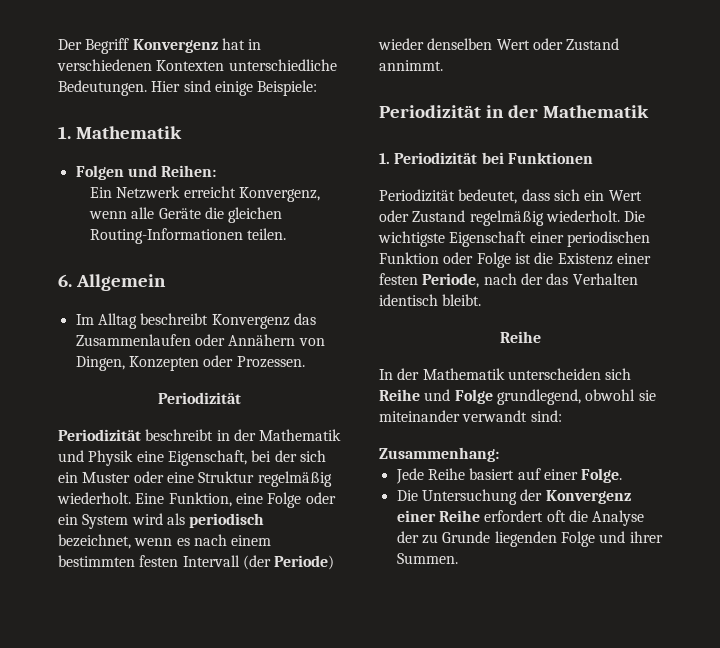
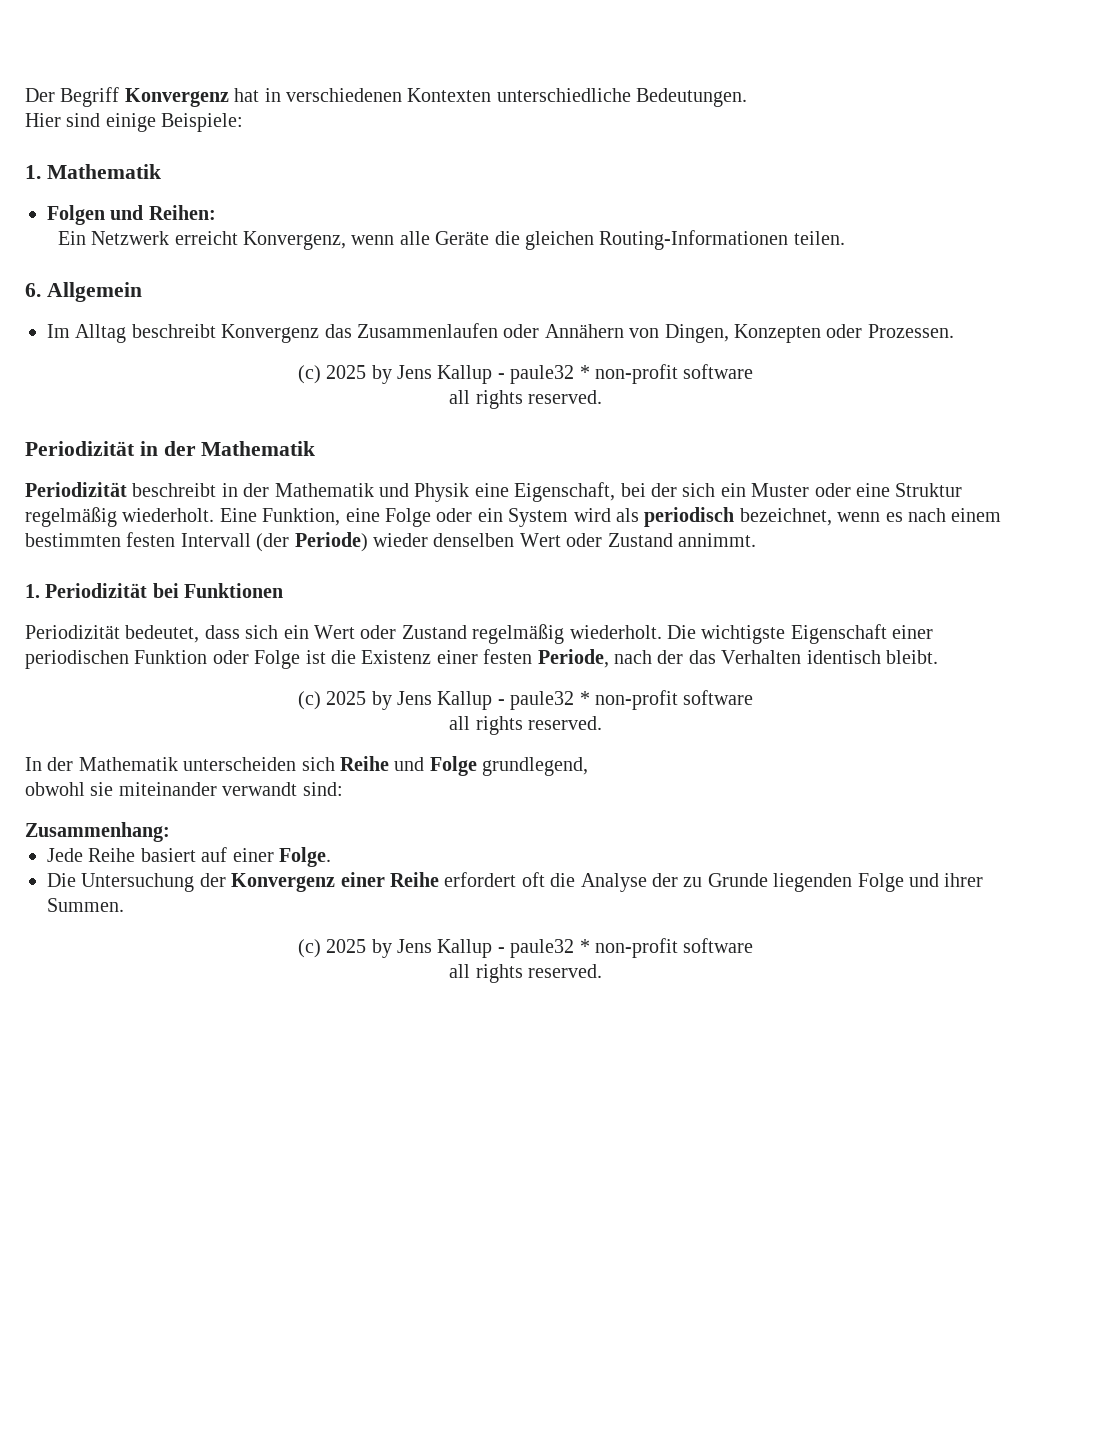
- Der Begriff Konvergenz hat in verschiedenen Kontexten unterschiedliche Bedeutungen. Hier sind einige Beispiele:
+ Der Begriff Konvergenz hat in verschiedenen Kontexten unterschiedliche Bedeutungen.
+ Hier sind einige Beispiele:
  Im Alltag beschreibt Konvergenz das Zusammenlaufen oder Annähern von Dingen, Konzepten oder Prozessen.
- Periodizität
+ (c) 2025 by Jens Kallup - paule32 * non-profit software
+ all rights reserved.
+ Periodizität in der Mathematik
- Periodizität in der Mathematik
  Die wichtigste Eigenschaft einer periodischen Funktion oder Folge ist die Existenz einer festen Periode, nach der das Verhalten identisch bleibt.
- Reihe
+ (c) 2025 by Jens Kallup - paule32 * non-profit software
+ all rights reserved.
- In der Mathematik unterscheiden sich Reihe und Folge grundlegend, obwohl sie miteinander verwandt sind:
+ In der Mathematik unterscheiden sich Reihe und Folge grundlegend,
+ obwohl sie miteinander verwandt sind:
  Die Untersuchung der Konvergenz einer Reihe erfordert oft die Analyse der zu Grunde liegenden Folge und ihrer Summen.
+ (c) 2025 by Jens Kallup - paule32 * non-profit software
+ all rights reserved.

